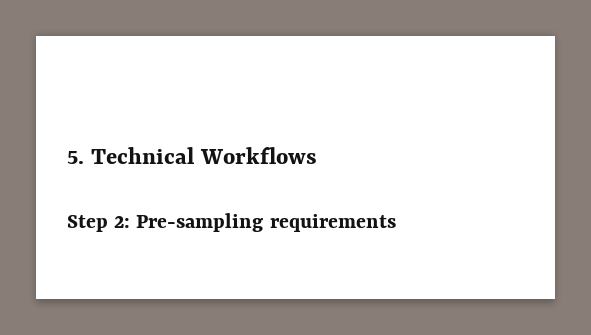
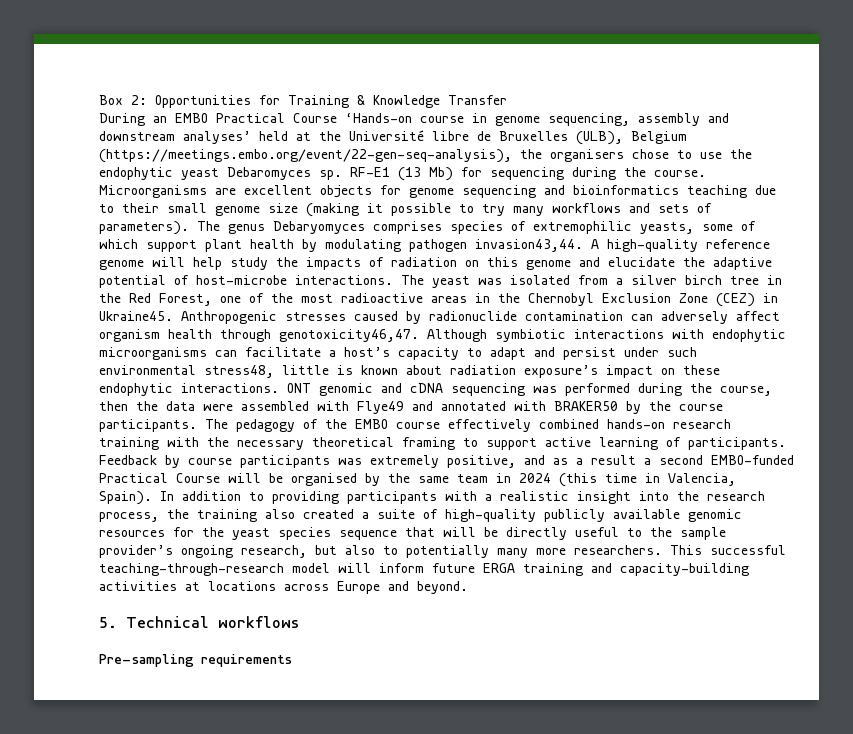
- 5. Technical Workflows
- Step 2: Pre-sampling requirements
+ Box 2: Opportunities for Training & Knowledge Transfer
+ During an EMBO Practical Course ‘Hands-on course in genome sequencing, assembly and downstream analyses’ held at the Université libre de Bruxelles (ULB), Belgium (https://meetings.embo.org/event/22-gen-seq-analysis), the organisers chose to use the endophytic yeast Debaromyces sp. RF-E1 (13 Mb) for sequencing during the course. Microorganisms are excellent objects for genome sequencing and bioinformatics teaching due to their small genome size (making it possible to try many workflows and sets of parameters). The genus Debaryomyces comprises species of extremophilic yeasts, some of which support plant health by modulating pathogen invasion43,44. A high-quality reference genome will help study the impacts of radiation on this genome and elucidate the adaptive potential of host-microbe interactions. The yeast was isolated from a silver birch tree in the Red Forest, one of the most radioactive areas in the Chernobyl Exclusion Zone (CEZ) in Ukraine45. Anthropogenic stresses caused by radionuclide contamination can adversely affect organism health through genotoxicity46,47. Although symbiotic interactions with endophytic microorganisms can facilitate a host’s capacity to adapt and persist under such environmental stress48, little is known about radiation exposure’s impact on these endophytic interactions. ONT genomic and cDNA sequencing was performed during the course, then the data were assembled with Flye49 and annotated with BRAKER50 by the course participants. The pedagogy of the EMBO course effectively combined hands-on research training with the necessary theoretical framing to support active learning of participants. Feedback by course participants was extremely positive, and as a result a second EMBO-funded Practical Course will be organised by the same team in 2024 (this time in Valencia, Spain). In addition to providing participants with a realistic insight into the research process, the training also created a suite of high-quality publicly available genomic resources for the yeast species sequence that will be directly useful to the sample provider’s ongoing research, but also to potentially many more researchers. This successful teaching-through-research model will inform future ERGA training and capacity-building activities at locations across Europe and beyond.
+ 5. Technical workflows
+ Pre-sampling requirements

